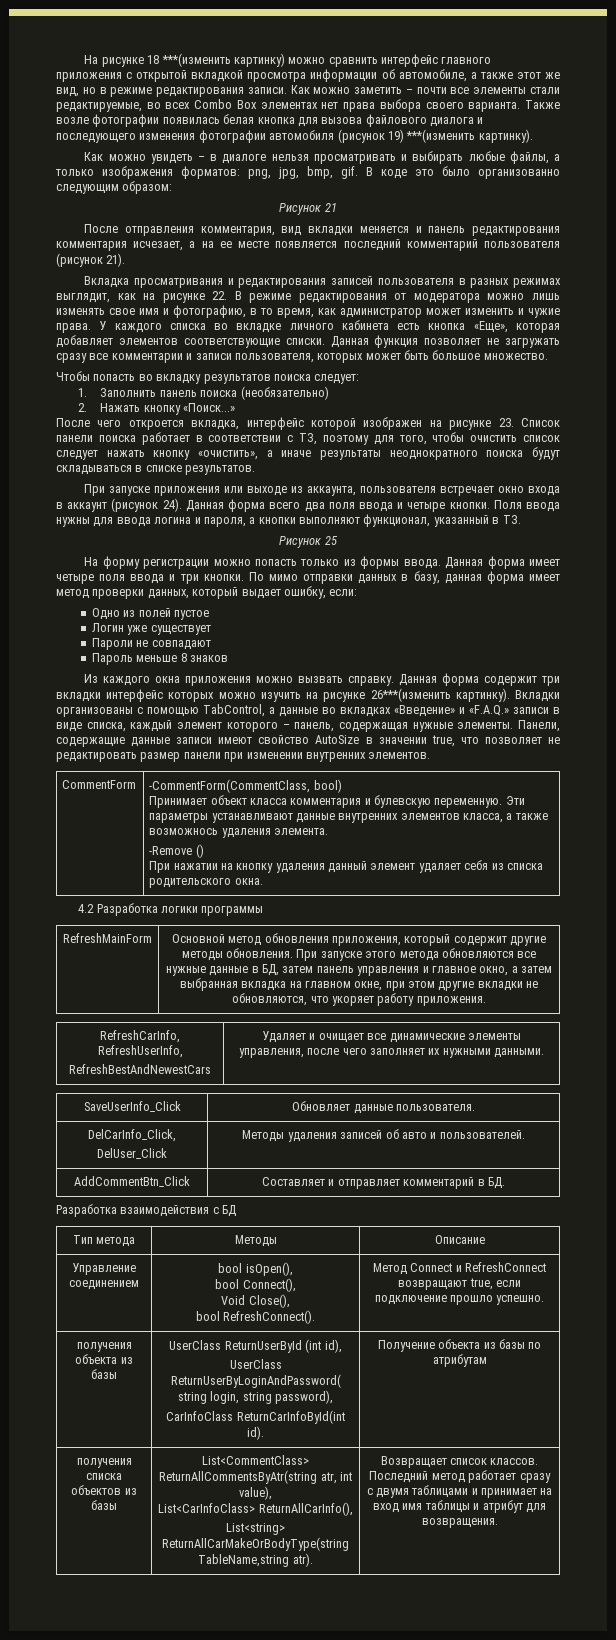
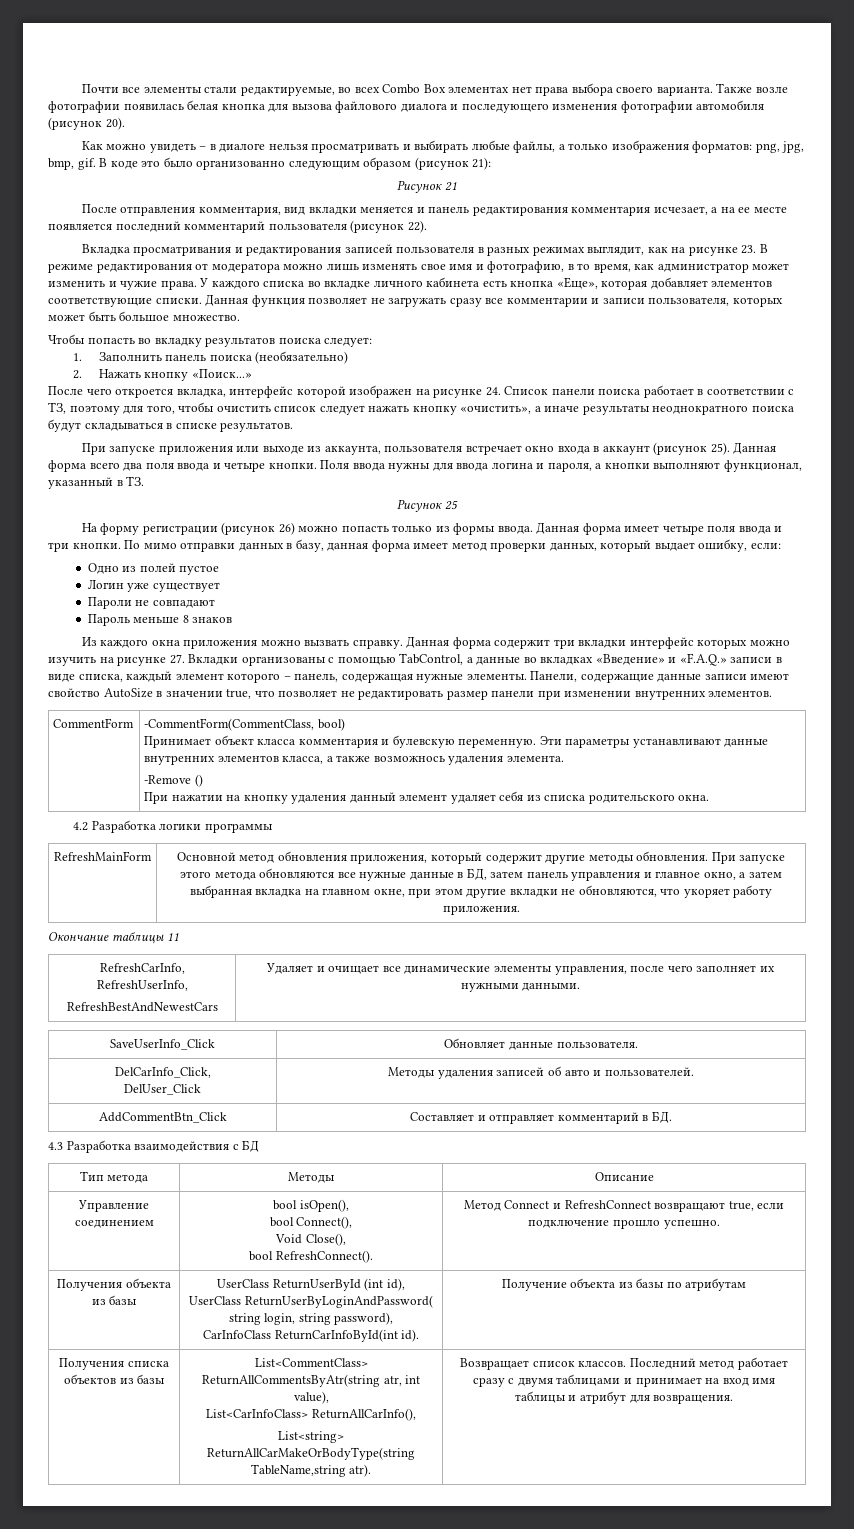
- На рисунке 18 ***(изменить картинку) можно сравнить интерфейс главного приложения с открытой вкладкой просмотра информации об автомобиле, а также этот же вид, но в режиме редактирования записи. Как можно заметить – почти все элементы стали редактируемые, во всех Combo Box элементах нет права выбора своего варианта.
+ Почти все элементы стали редактируемые, во всех Combo Box элементах нет права выбора своего варианта.
- Также возле фотографии появилась белая кнопка для вызова файлового диалога и последующего изменения фотографии автомобиля (рисунок 19) ***(изменить картинку).
+ Также возле фотографии появилась белая кнопка для вызова файлового диалога и последующего изменения фотографии автомобиля (рисунок 20).
- В коде это было организованно следующим образом:
+ В коде это было организованно следующим образом (рисунок 21):
- После отправления комментария, вид вкладки меняется и панель редактирования комментария исчезает, а на ее месте появляется последний комментарий пользователя (рисунок 21).
+ После отправления комментария, вид вкладки меняется и панель редактирования комментария исчезает, а на ее месте появляется последний комментарий пользователя (рисунок 22).
- Вкладка просматривания и редактирования записей пользователя в разных режимах выглядит, как на рисунке 22. В режиме редактирования от модератора можно лишь изменять свое имя и фотографию, в то время, как администратор может изменить и чужие права.
+ Вкладка просматривания и редактирования записей пользователя в разных режимах выглядит, как на рисунке 23. В режиме редактирования от модератора можно лишь изменять свое имя и фотографию, в то время, как администратор может изменить и чужие права.
- После чего откроется вкладка, интерфейс которой изображен на рисунке 23. Список панели поиска работает в соответствии с ТЗ, поэтому для того, чтобы очистить список следует нажать кнопку «очистить», а иначе результаты неоднократного поиска будут складываться в списке результатов.
+ После чего откроется вкладка, интерфейс которой изображен на рисунке 24. Список панели поиска работает в соответствии с ТЗ, поэтому для того, чтобы очистить список следует нажать кнопку «очистить», а иначе результаты неоднократного поиска будут складываться в списке результатов.
- При запуске приложения или выходе из аккаунта, пользователя встречает окно входа в аккаунт (рисунок 24).
+ При запуске приложения или выходе из аккаунта, пользователя встречает окно входа в аккаунт (рисунок 25).
- На форму регистрации можно попасть только из формы ввода.
+ На форму регистрации (рисунок 26) можно попасть только из формы ввода.
- Данная форма содержит три вкладки интерфейс которых можно изучить на рисунке 26***(изменить картинку). Вкладки организованы с помощью TabControl, а данные во вкладках «Введение» и «F.A.Q.» записи в виде списка, каждый элемент которого – панель, содержащая нужные элементы.
+ Данная форма содержит три вкладки интерфейс которых можно изучить на рисунке 27. Вкладки организованы с помощью TabControl, а данные во вкладках «Введение» и «F.A.Q.» записи в виде списка, каждый элемент которого – панель, содержащая нужные элементы.
+ Окончание таблицы 11
- Разработка взаимодействия с БД
+ 4.3 Разработка взаимодействия с БД
- получения объекта из базы | UserClass ReturnUserById (int id),
+ Получения объекта из базы | UserClass ReturnUserById (int id),
- получения списка объектов из базы | List<CommentClass> ReturnAllCommentsByAtr(string atr, int value),
+ Получения списка объектов из базы | List<CommentClass> ReturnAllCommentsByAtr(string atr, int value),

